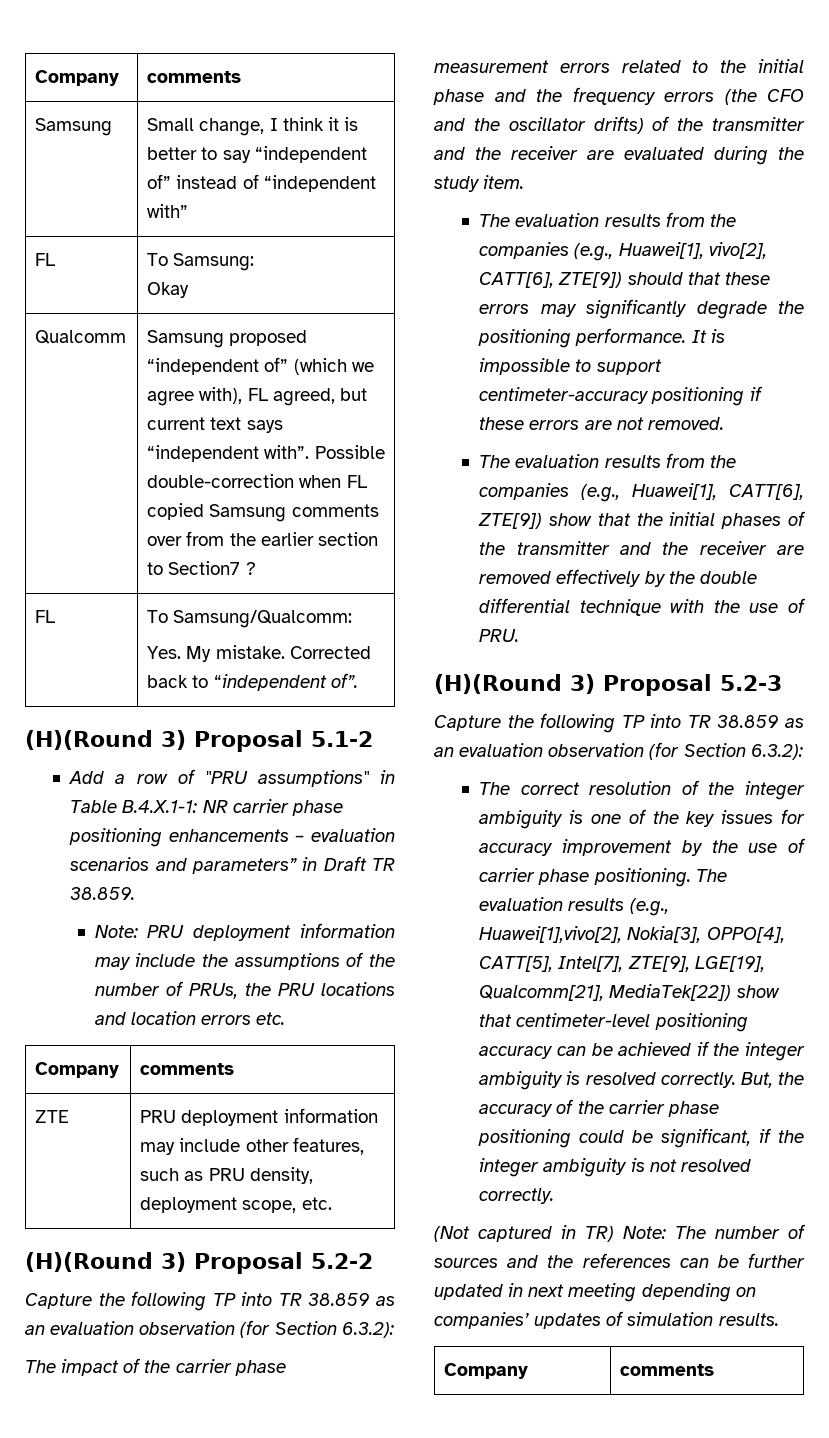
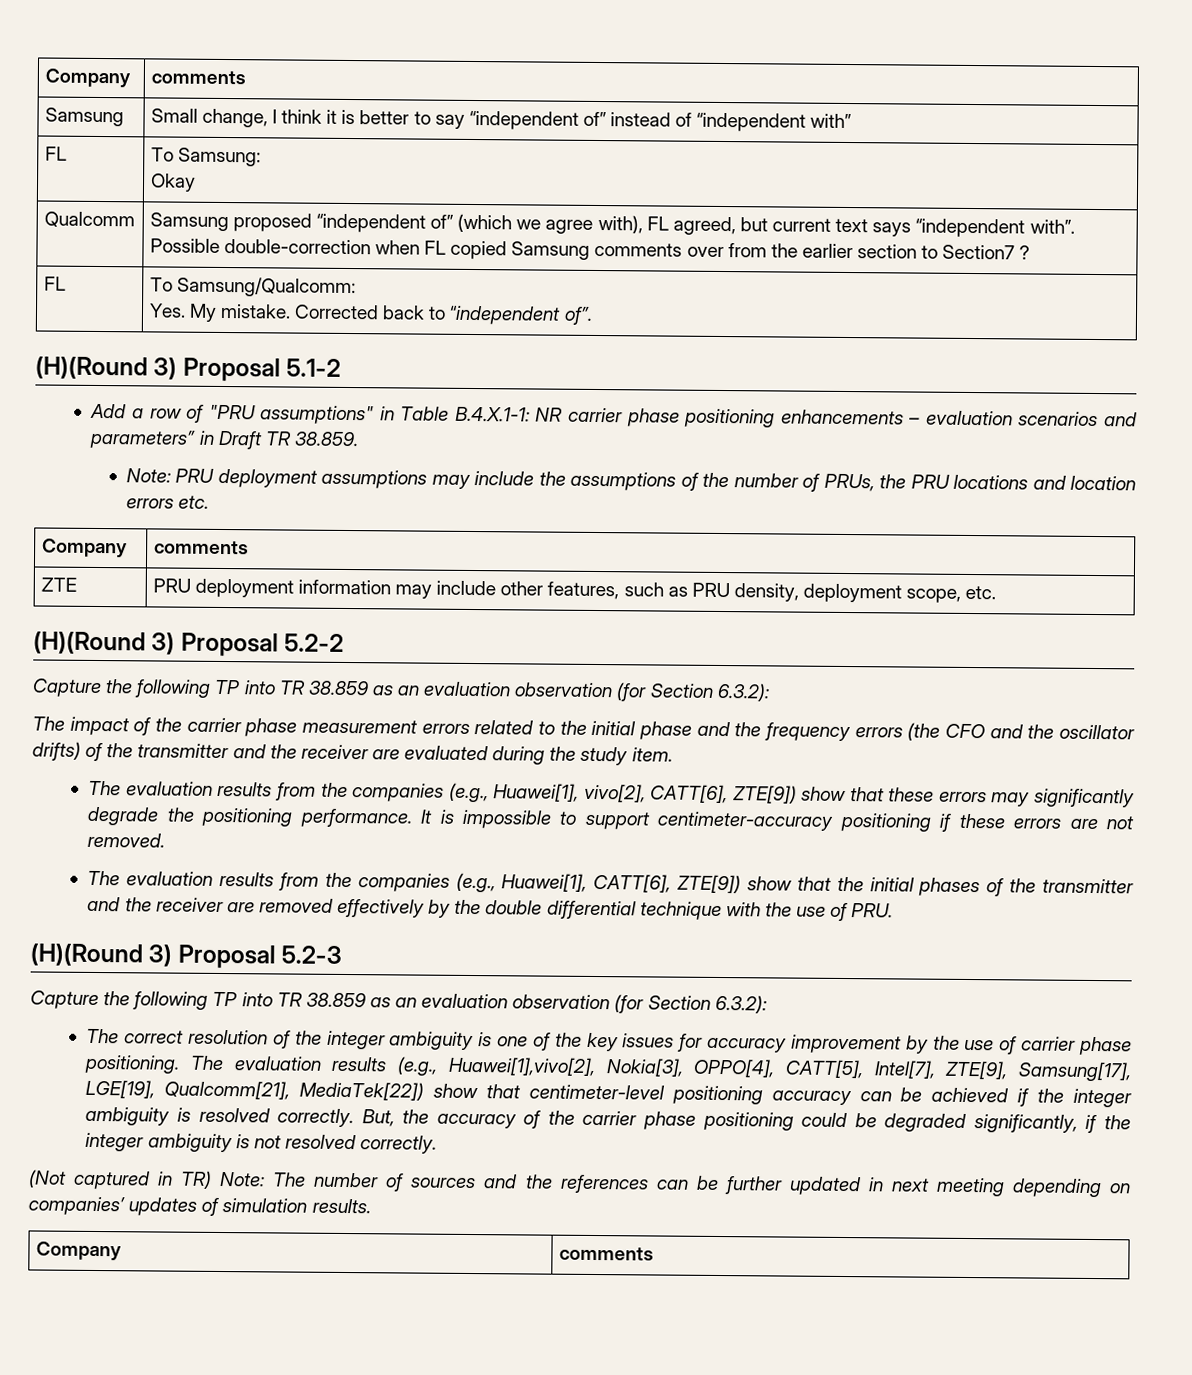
- Note: PRU deployment information may include the assumptions of the number of PRUs, the PRU locations and location errors etc.
+ Note: PRU deployment assumptions may include the assumptions of the number of PRUs, the PRU locations and location errors etc.
- The evaluation results from the companies (e.g., Huawei[1], vivo[2], CATT[6], ZTE[9]) should that these errors may significantly degrade the positioning performance.
+ The evaluation results from the companies (e.g., Huawei[1], vivo[2], CATT[6], ZTE[9]) show that these errors may significantly degrade the positioning performance.
- The evaluation results (e.g., Huawei[1],vivo[2], Nokia[3], OPPO[4], CATT[5], Intel[7], ZTE[9], LGE[19], Qualcomm[21], MediaTek[22]) show that centimeter-level positioning accuracy can be achieved if the integer ambiguity is resolved correctly.
+ The evaluation results (e.g., Huawei[1],vivo[2], Nokia[3], OPPO[4], CATT[5], Intel[7], ZTE[9], Samsung[17], LGE[19], Qualcomm[21], MediaTek[22]) show that centimeter-level positioning accuracy can be achieved if the integer ambiguity is resolved correctly.
- But, the accuracy of the carrier phase positioning could be significant, if the integer ambiguity is not resolved correctly.
+ But, the accuracy of the carrier phase positioning could be degraded significantly, if the integer ambiguity is not resolved correctly.

